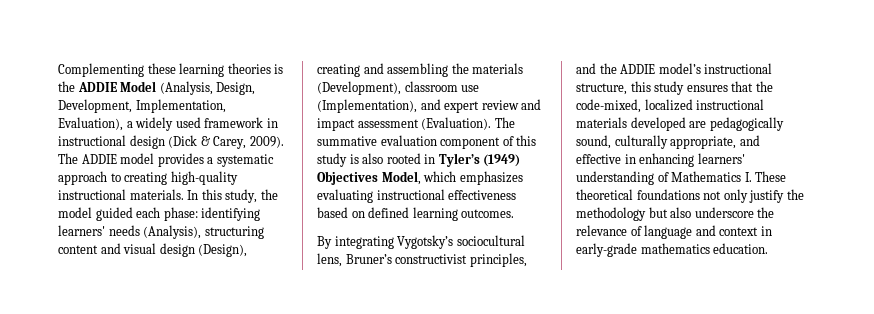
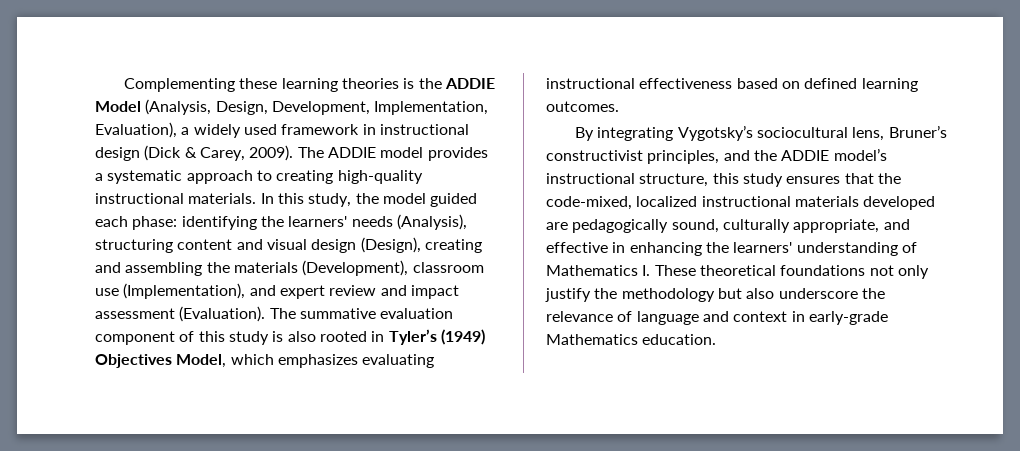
- In this study, the model guided each phase: identifying learners' needs (Analysis), structuring content and visual design (Design), creating and assembling the materials (Development), classroom use (Implementation), and expert review and impact assessment (Evaluation).
+ In this study, the model guided each phase: identifying the learners' needs (Analysis), structuring content and visual design (Design), creating and assembling the materials (Development), classroom use (Implementation), and expert review and impact assessment (Evaluation).
- By integrating Vygotsky’s sociocultural lens, Bruner’s constructivist principles, and the ADDIE model’s instructional structure, this study ensures that the code-mixed, localized instructional materials developed are pedagogically sound, culturally appropriate, and effective in enhancing learners' understanding of Mathematics I. These theoretical foundations not only justify the methodology but also underscore the relevance of language and context in early-grade mathematics education.
+ By integrating Vygotsky’s sociocultural lens, Bruner’s constructivist principles, and the ADDIE model’s instructional structure, this study ensures that the code-mixed, localized instructional materials developed are pedagogically sound, culturally appropriate, and effective in enhancing the learners' understanding of Mathematics I. These theoretical foundations not only justify the methodology but also underscore the relevance of language and context in early-grade Mathematics education.

